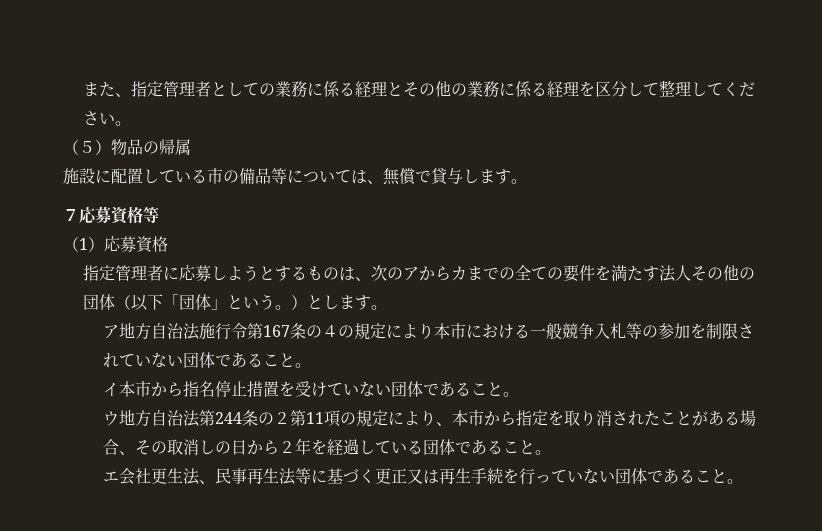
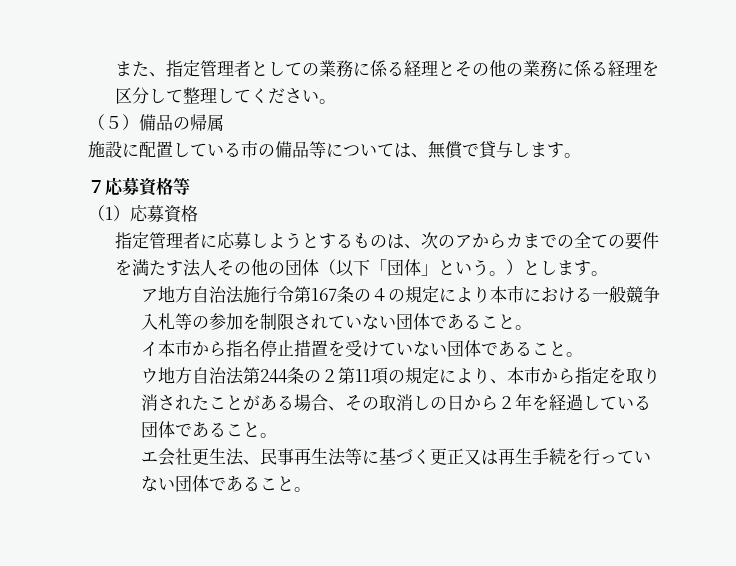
- （５）物品の帰属
+ （５）備品の帰属

